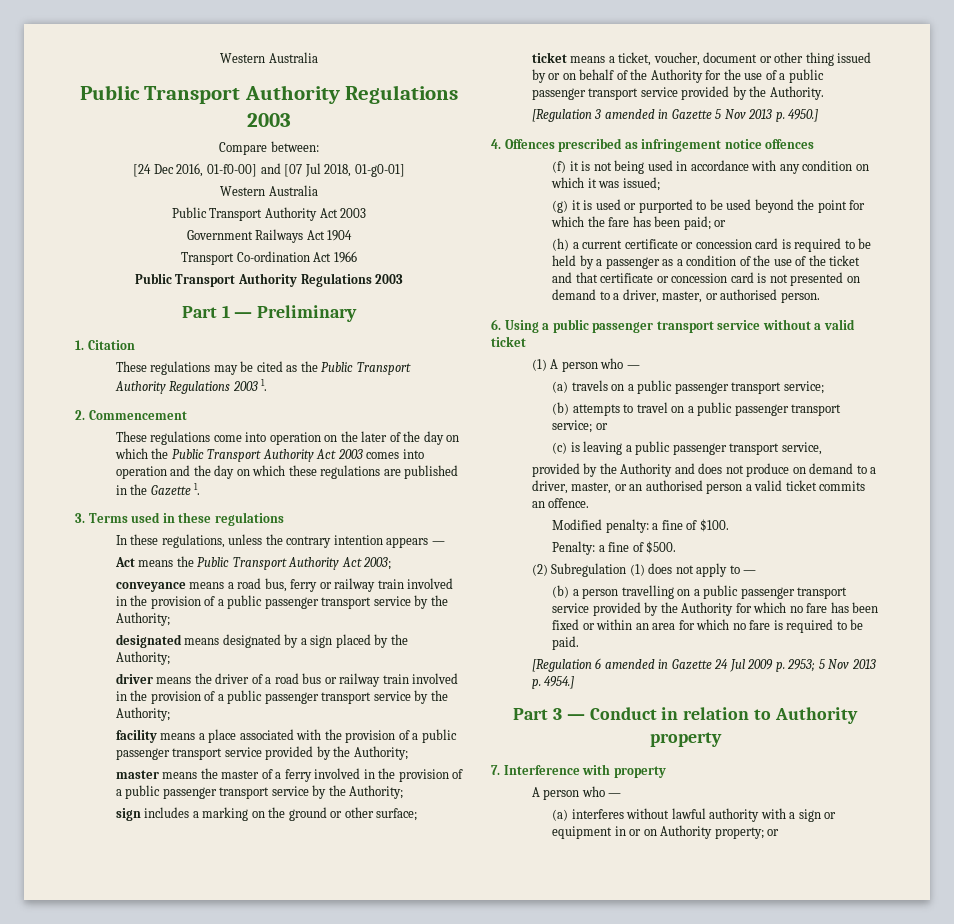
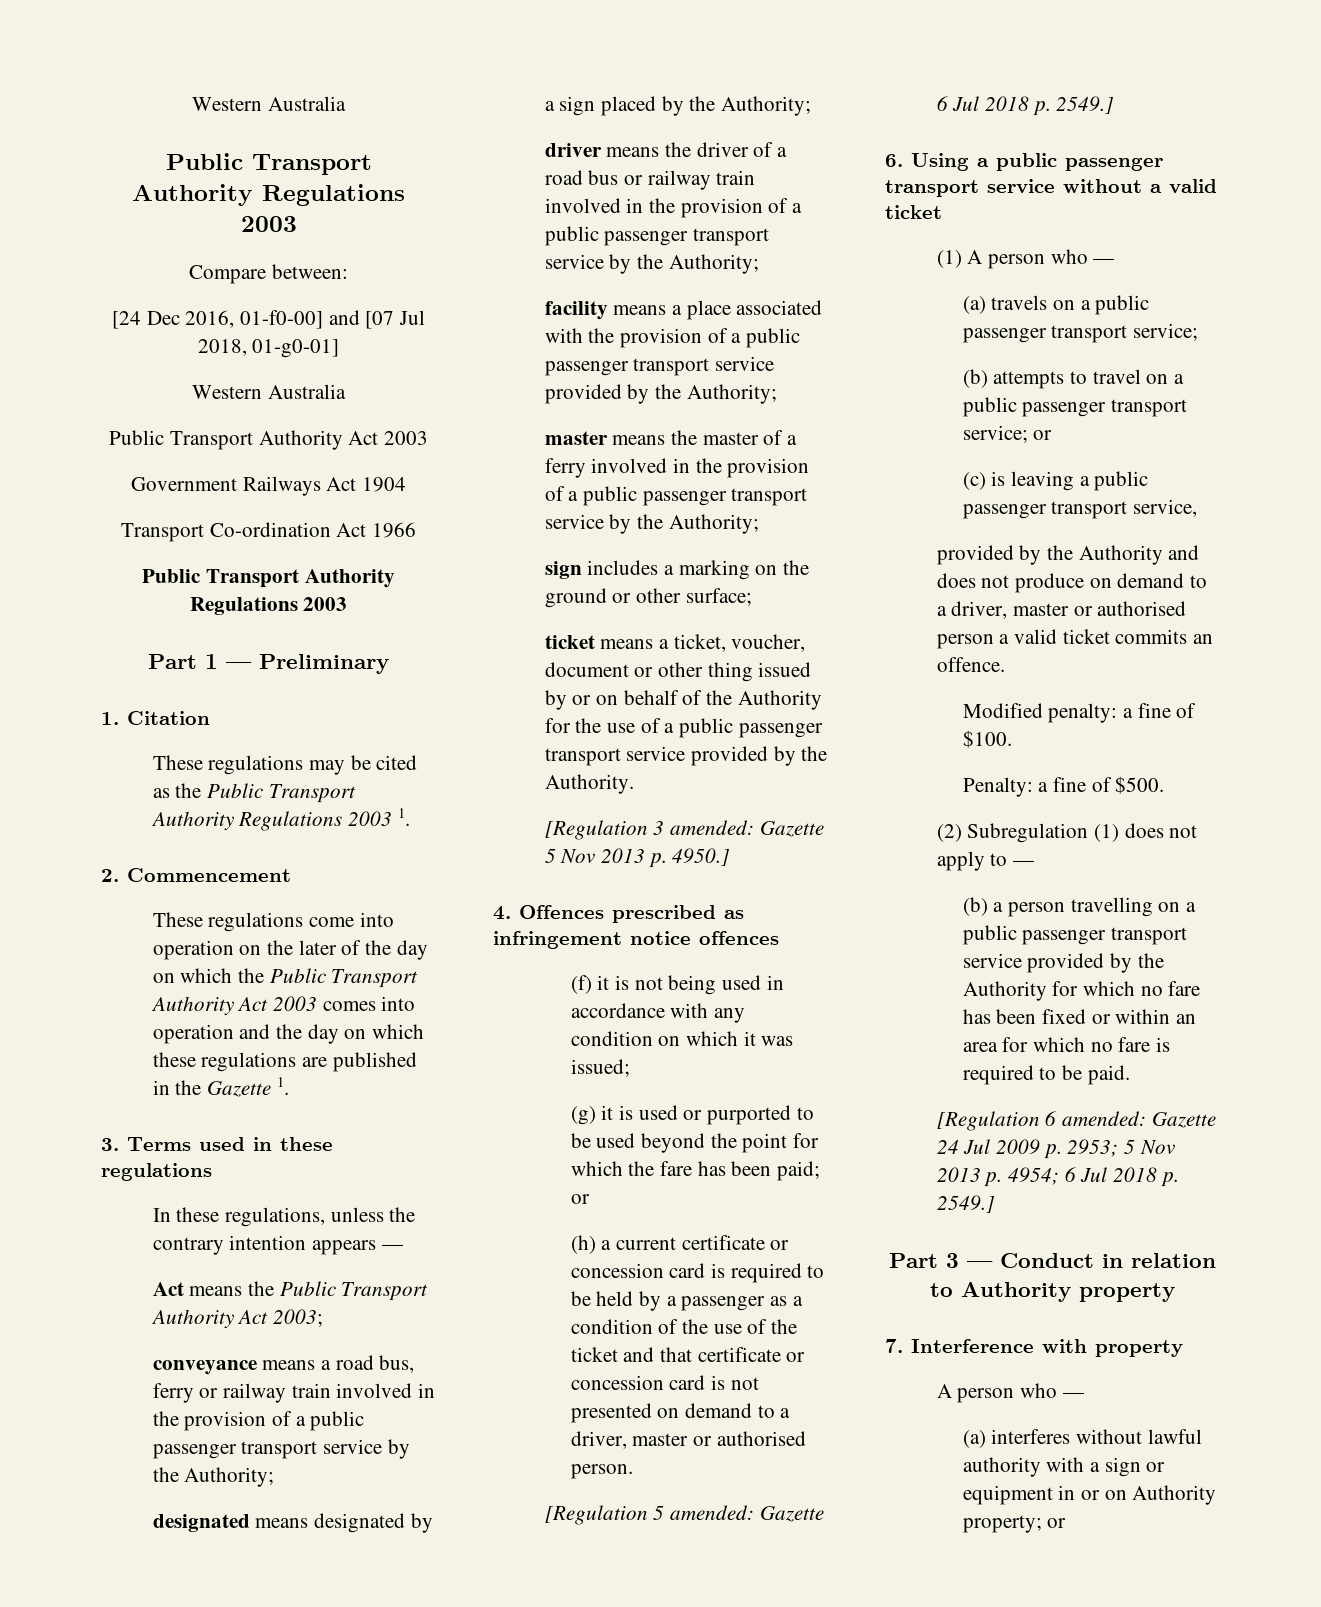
- [Regulation 3 amended in Gazette 5 Nov 2013 p. 4950.]
+ [Regulation 3 amended: Gazette 5 Nov 2013 p. 4950.]
- (h) a current certificate or concession card is required to be held by a passenger as a condition of the use of the ticket and that certificate or concession card is not presented on demand to a driver, master, or authorised person.
+ (h) a current certificate or concession card is required to be held by a passenger as a condition of the use of the ticket and that certificate or concession card is not presented on demand to a driver, master or authorised person.
+ [Regulation 5 amended: Gazette 6 Jul 2018 p. 2549.]
- provided by the Authority and does not produce on demand to a driver, master, or an authorised person a valid ticket commits an offence.
+ provided by the Authority and does not produce on demand to a driver, master or authorised person a valid ticket commits an offence.
- [Regulation 6 amended in Gazette 24 Jul 2009 p. 2953; 5 Nov 2013 p. 4954.]
+ [Regulation 6 amended: Gazette 24 Jul 2009 p. 2953; 5 Nov 2013 p. 4954; 6 Jul 2018 p. 2549.]

